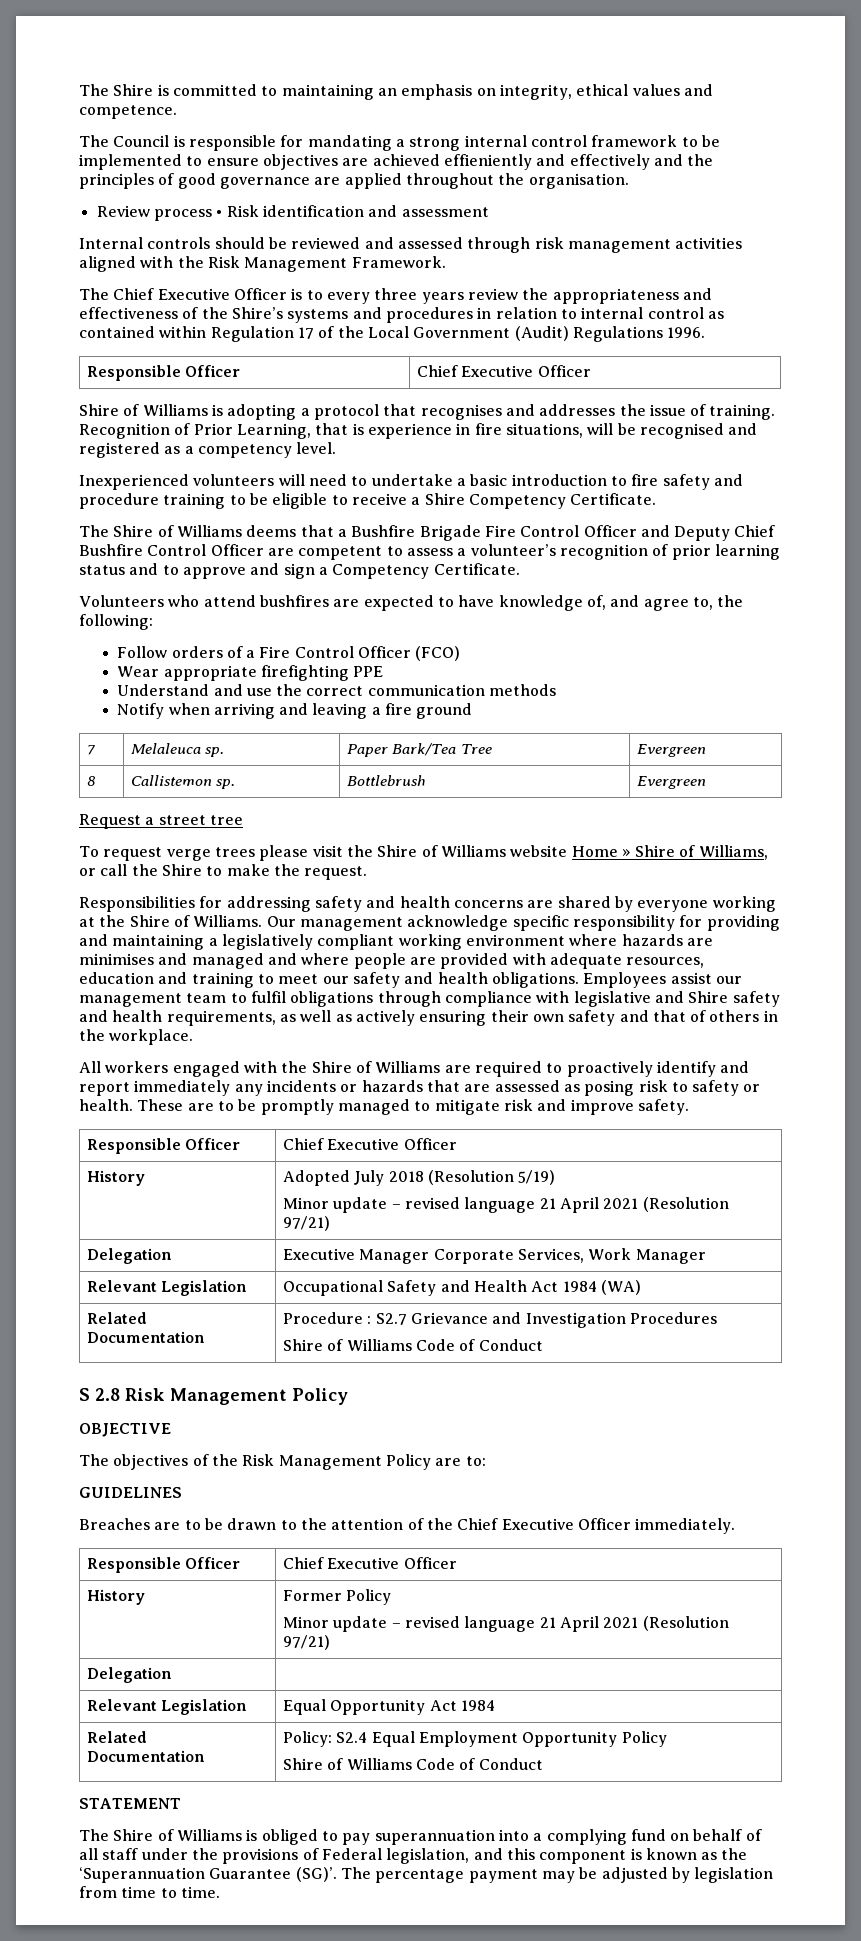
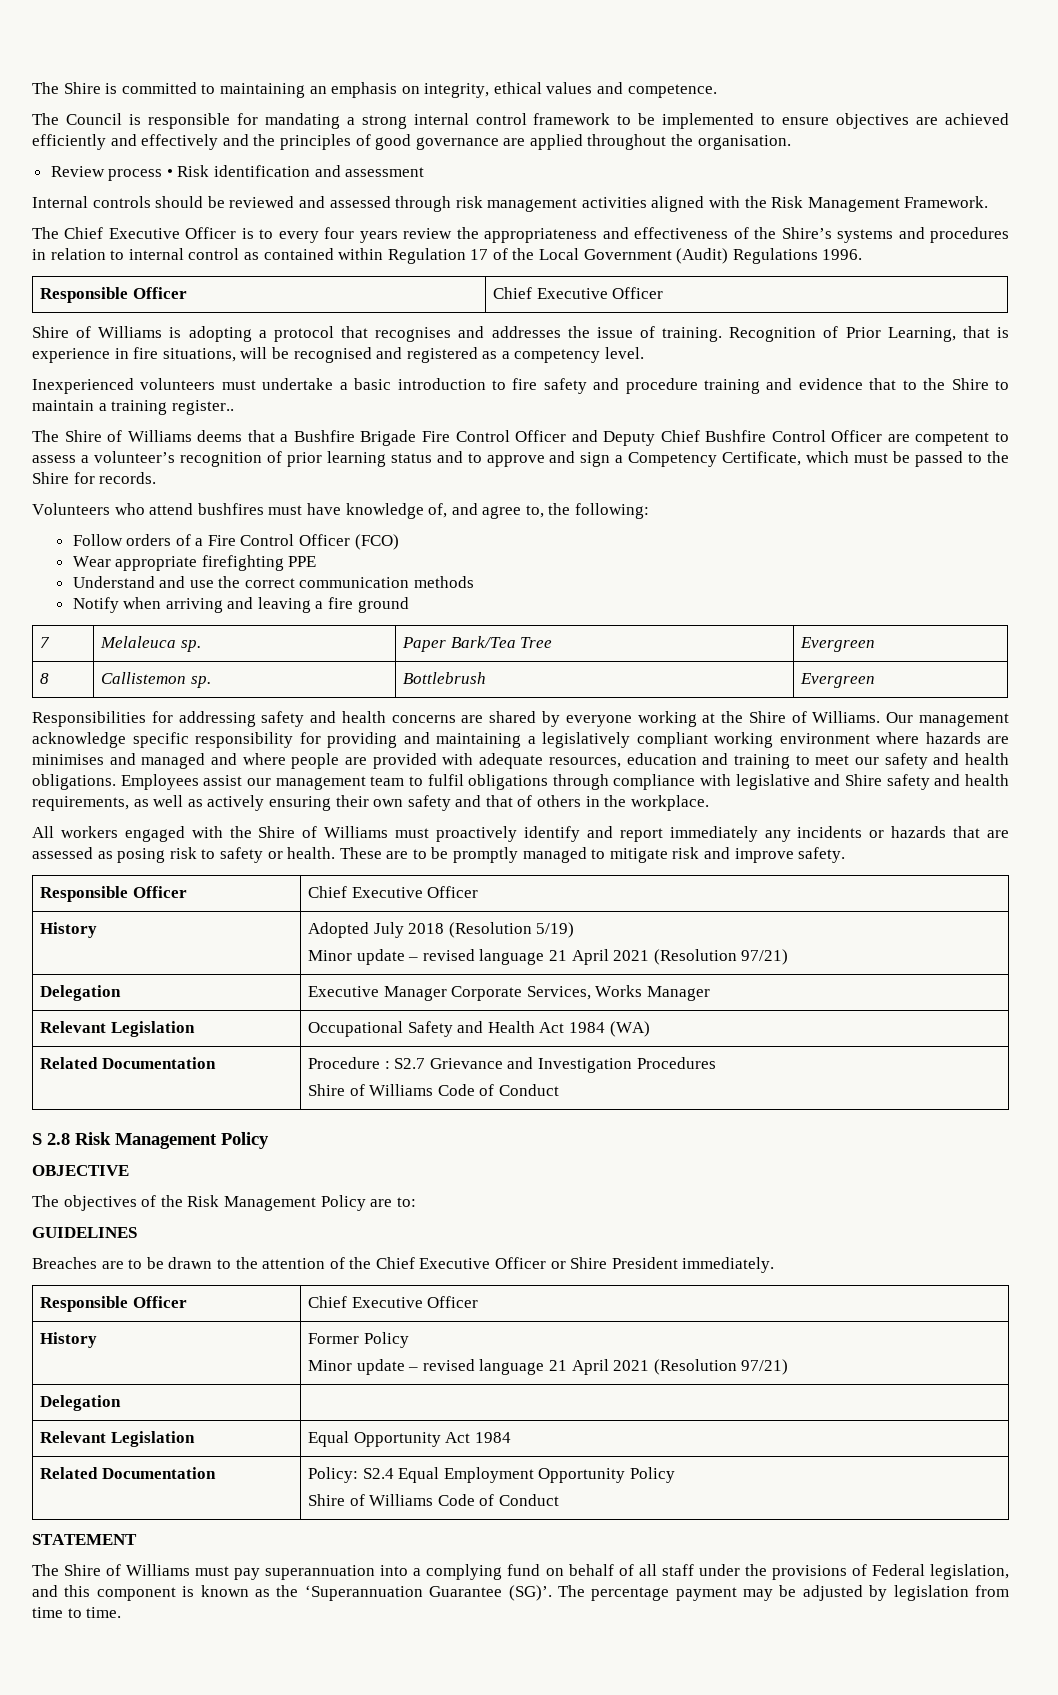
- The Council is responsible for mandating a strong internal control framework to be implemented to ensure objectives are achieved effieniently and effectively and the principles of good governance are applied throughout the organisation.
+ The Council is responsible for mandating a strong internal control framework to be implemented to ensure objectives are achieved efficiently and effectively and the principles of good governance are applied throughout the organisation.
- The Chief Executive Officer is to every three years review the appropriateness and effectiveness of the Shire’s systems and procedures in relation to internal control as contained within Regulation 17 of the Local Government (Audit) Regulations 1996.
+ The Chief Executive Officer is to every four years review the appropriateness and effectiveness of the Shire’s systems and procedures in relation to internal control as contained within Regulation 17 of the Local Government (Audit) Regulations 1996.
- Inexperienced volunteers will need to undertake a basic introduction to fire safety and procedure training to be eligible to receive a Shire Competency Certificate.
+ Inexperienced volunteers must undertake a basic introduction to fire safety and procedure training and evidence that to the Shire to maintain a training register..
- The Shire of Williams deems that a Bushfire Brigade Fire Control Officer and Deputy Chief Bushfire Control Officer are competent to assess a volunteer’s recognition of prior learning status and to approve and sign a Competency Certificate.
+ The Shire of Williams deems that a Bushfire Brigade Fire Control Officer and Deputy Chief Bushfire Control Officer are competent to assess a volunteer’s recognition of prior learning status and to approve and sign a Competency Certificate, which must be passed to the Shire for records.
- Volunteers who attend bushfires are expected to have knowledge of, and agree to, the following:
+ Volunteers who attend bushfires must have knowledge of, and agree to, the following:
- Request a street tree
- To request verge trees please visit the Shire of Williams website Home » Shire of Williams, or call the Shire to make the request.
- All workers engaged with the Shire of Williams are required to proactively identify and report immediately any incidents or hazards that are assessed as posing risk to safety or health.
+ All workers engaged with the Shire of Williams must proactively identify and report immediately any incidents or hazards that are assessed as posing risk to safety or health.
- Delegation | Executive Manager Corporate Services, Work Manager
+ Delegation | Executive Manager Corporate Services, Works Manager
- Breaches are to be drawn to the attention of the Chief Executive Officer immediately.
+ Breaches are to be drawn to the attention of the Chief Executive Officer or Shire President immediately.
- The Shire of Williams is obliged to pay superannuation into a complying fund on behalf of all staff under the provisions of Federal legislation, and this component is known as the ‘Superannuation Guarantee (SG)’.
+ The Shire of Williams must pay superannuation into a complying fund on behalf of all staff under the provisions of Federal legislation, and this component is known as the ‘Superannuation Guarantee (SG)’.

